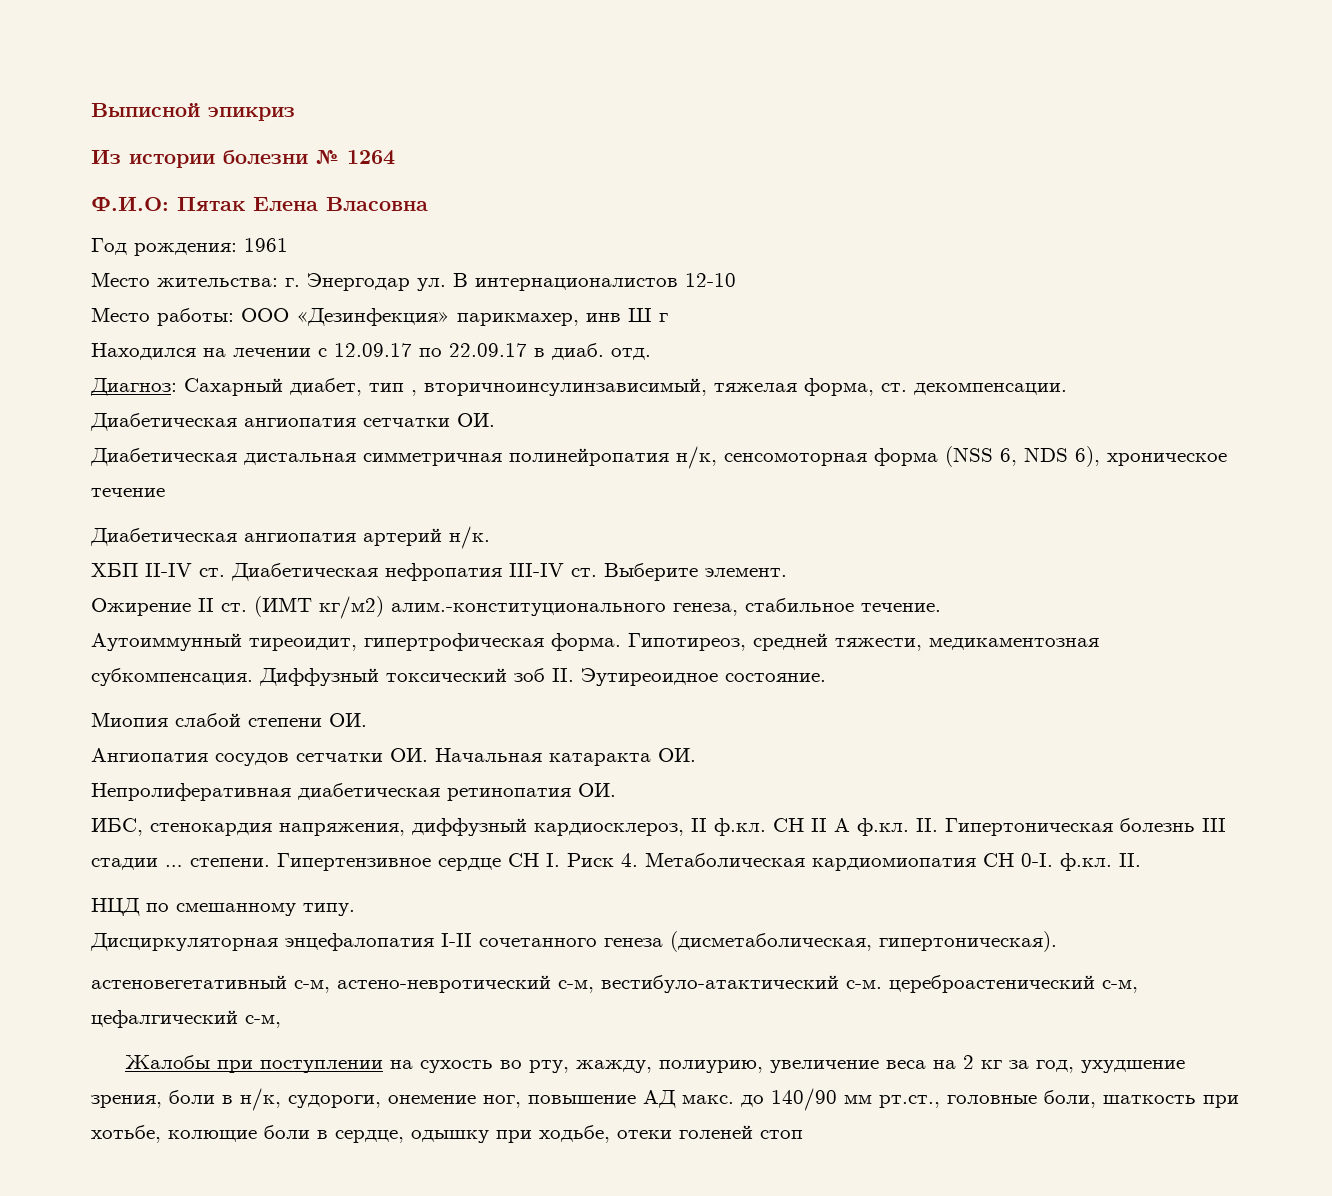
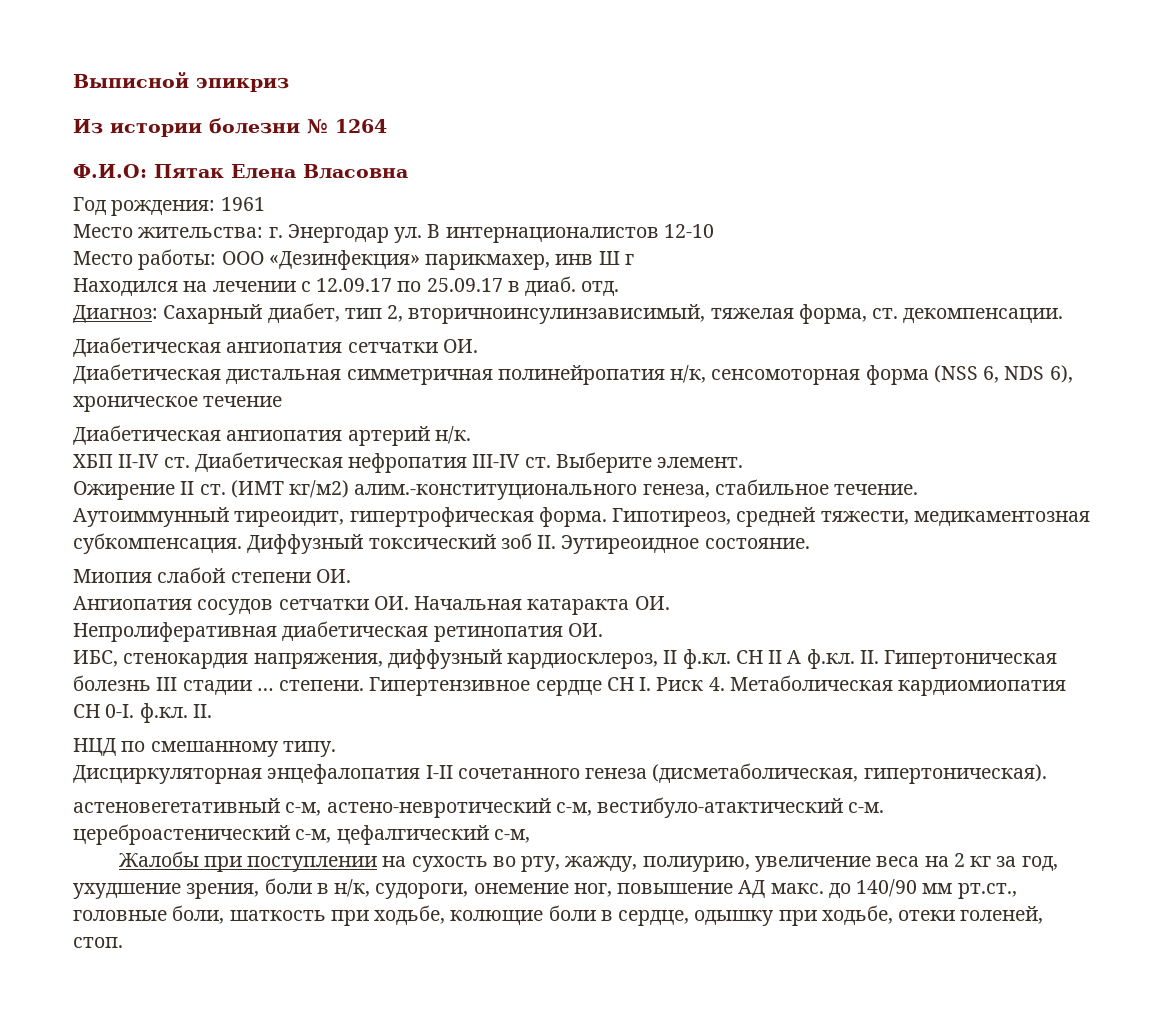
- Находился на лечении с 12.09.17 по 22.09.17 в диаб. отд.
+ Находился на лечении с 12.09.17 по 25.09.17 в диаб. отд.
- Диагноз: Сахарный диабет, тип , вторичноинсулинзависимый, тяжелая форма, ст. декомпенсации.
+ Диагноз: Сахарный диабет, тип 2, вторичноинсулинзависимый, тяжелая форма, ст. декомпенсации.
- Жалобы при поступлении на сухость во рту, жажду, полиурию, увеличение веса на 2 кг за год, ухудшение зрения, боли в н/к, судороги, онемение ног, повышение АД макс. до 140/90 мм рт.ст., головные боли, шаткость при хотьбе, колющие боли в сердце, одышку при ходьбе, отеки голеней стоп
+ Жалобы при поступлении на сухость во рту, жажду, полиурию, увеличение веса на 2 кг за год, ухудшение зрения, боли в н/к, судороги, онемение ног, повышение АД макс. до 140/90 мм рт.ст., головные боли, шаткость при ходьбе, колющие боли в сердце, одышку при ходьбе, отеки голеней, стоп.

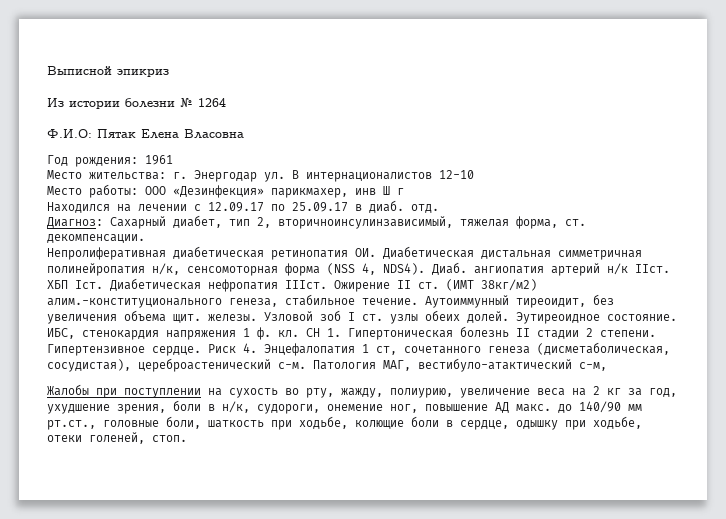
- Диабетическая ангиопатия сетчатки ОИ.
- Диабетическая дистальная симметричная полинейропатия н/к, сенсомоторная форма (NSS 6, NDS 6), хроническое течение
- Диабетическая ангиопатия артерий н/к.
- ХБП II-IV ст. Диабетическая нефропатия III-IV ст. Выберите элемент.
- Ожирение II ст. (ИМТ кг/м2) алим.-конституционального генеза, стабильное течение.
- Аутоиммунный тиреоидит, гипертрофическая форма. Гипотиреоз, средней тяжести, медикаментозная субкомпенсация. Диффузный токсический зоб II. Эутиреоидное состояние.
- Миопия слабой степени ОИ.
- Ангиопатия сосудов сетчатки ОИ. Начальная катаракта ОИ.
- Непролиферативная диабетическая ретинопатия ОИ.
- ИБС, стенокардия напряжения, диффузный кардиосклероз, II ф.кл. СН II А ф.кл. II. Гипертоническая болезнь III стадии … степени. Гипертензивное сердце СН I. Риск 4. Метаболическая кардиомиопатия СН 0-I. ф.кл. II.
- НЦД по смешанному типу.
- Дисциркуляторная энцефалопатия I-II сочетанного генеза (дисметаболическая, гипертоническая).
- астеновегетативный с-м, астено-невротический с-м, вестибуло-атактический с-м. цереброастенический с-м, цефалгический с-м,
+ Непролиферативная диабетическая ретинопатия ОИ. Диабетическая дистальная симметричная полинейропатия н/к, сенсомоторная форма (NSS 4, NDS4). Диаб. ангиопатия артерий н/к IIст. ХБП Iст. Диабетическая нефропатия IIIст. Ожирение II ст. (ИМТ 38кг/м2) алим.-конституционального генеза, стабильное течение. Аутоиммунный тиреоидит, без увеличения объема щит. железы. Узловой зоб I ст. узлы обеих долей. Эутиреоидное состояние. ИБС, стенокардия напряжения 1 ф. кл. СН 1. Гипертоническая болезнь II стадии 2 степени. Гипертензивное сердце. Риск 4. Энцефалопатия 1 ст, сочетанного генеза (дисметаболическая, сосудистая), цереброастенический с-м. Патология МАГ, вестибуло-атактический с-м,

